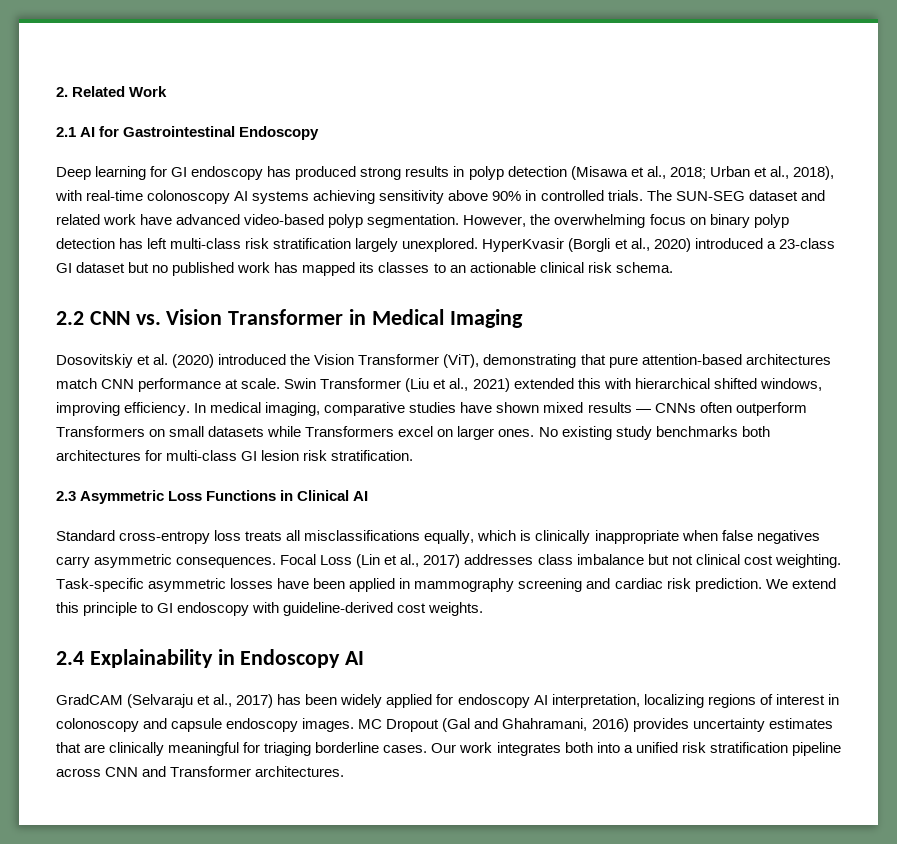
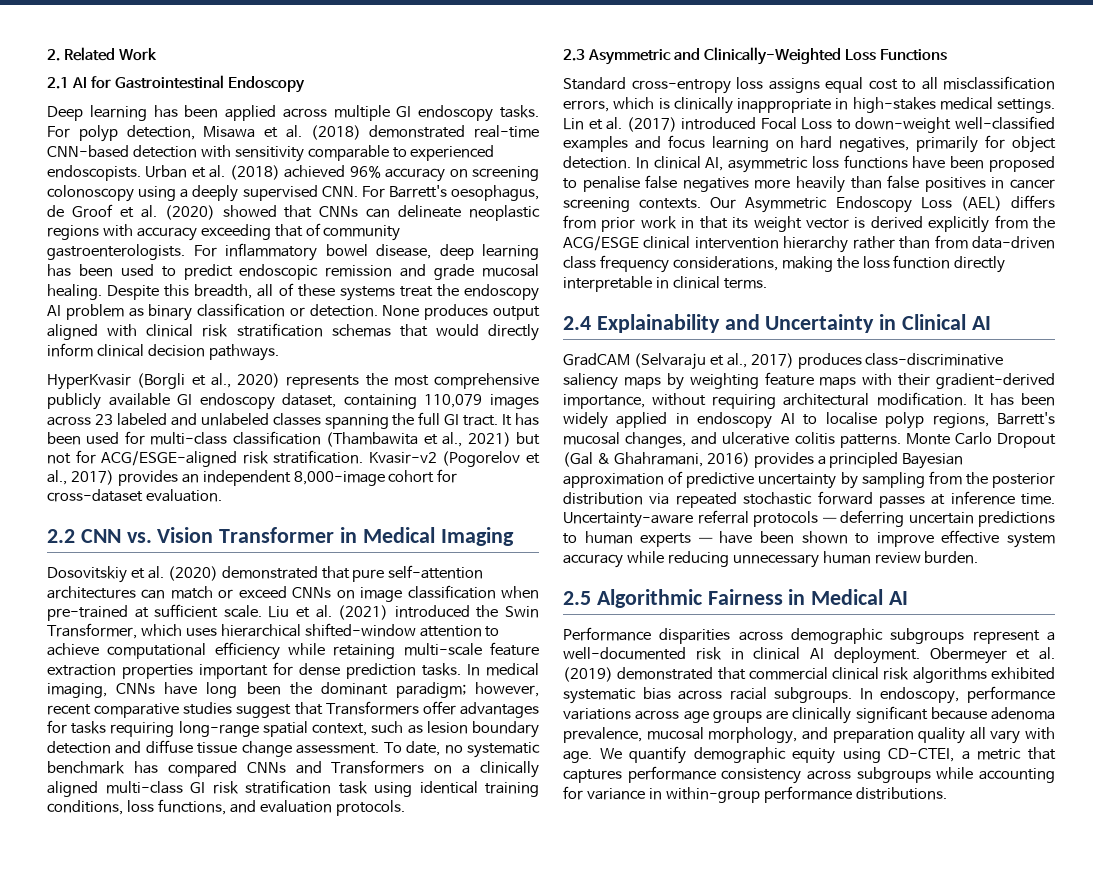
- Deep learning for GI endoscopy has produced strong results in polyp detection (Misawa et al., 2018; Urban et al., 2018), with real-time colonoscopy AI systems achieving sensitivity above 90% in controlled trials. The SUN-SEG dataset and related work have advanced video-based polyp segmentation. However, the overwhelming focus on binary polyp detection has left multi-class risk stratification largely unexplored. HyperKvasir (Borgli et al., 2020) introduced a 23-class GI dataset but no published work has mapped its classes to an actionable clinical risk schema.
+ Deep learning has been applied across multiple GI endoscopy tasks. For polyp detection, Misawa et al. (2018) demonstrated real-time CNN-based detection with sensitivity comparable to experienced endoscopists. Urban et al. (2018) achieved 96% accuracy on screening colonoscopy using a deeply supervised CNN. For Barrett's oesophagus, de Groof et al. (2020) showed that CNNs can delineate neoplastic regions with accuracy exceeding that of community gastroenterologists. For inflammatory bowel disease, deep learning has been used to predict endoscopic remission and grade mucosal healing. Despite this breadth, all of these systems treat the endoscopy AI problem as binary classification or detection. None produces output aligned with clinical risk stratification schemas that would directly inform clinical decision pathways.
+ HyperKvasir (Borgli et al., 2020) represents the most comprehensive publicly available GI endoscopy dataset, containing 110,079 images across 23 labeled and unlabeled classes spanning the full GI tract. It has been used for multi-class classification (Thambawita et al., 2021) but not for ACG/ESGE-aligned risk stratification. Kvasir-v2 (Pogorelov et al., 2017) provides an independent 8,000-image cohort for cross-dataset evaluation.
- Dosovitskiy et al. (2020) introduced the Vision Transformer (ViT), demonstrating that pure attention-based architectures match CNN performance at scale. Swin Transformer (Liu et al., 2021) extended this with hierarchical shifted windows, improving efficiency. In medical imaging, comparative studies have shown mixed results — CNNs often outperform Transformers on small datasets while Transformers excel on larger ones. No existing study benchmarks both architectures for multi-class GI lesion risk stratification.
+ Dosovitskiy et al. (2020) demonstrated that pure self-attention architectures can match or exceed CNNs on image classification when pre-trained at sufficient scale. Liu et al. (2021) introduced the Swin Transformer, which uses hierarchical shifted-window attention to achieve computational efficiency while retaining multi-scale feature extraction properties important for dense prediction tasks. In medical imaging, CNNs have long been the dominant paradigm; however, recent comparative studies suggest that Transformers offer advantages for tasks requiring long-range spatial context, such as lesion boundary detection and diffuse tissue change assessment. To date, no systematic benchmark has compared CNNs and Transformers on a clinically aligned multi-class GI risk stratification task using identical training conditions, loss functions, and evaluation protocols.
- 2.3 Asymmetric Loss Functions in Clinical AI
+ 2.3 Asymmetric and Clinically-Weighted Loss Functions
- Standard cross-entropy loss treats all misclassifications equally, which is clinically inappropriate when false negatives carry asymmetric consequences. Focal Loss (Lin et al., 2017) addresses class imbalance but not clinical cost weighting. Task-specific asymmetric losses have been applied in mammography screening and cardiac risk prediction. We extend this principle to GI endoscopy with guideline-derived cost weights.
- 2.4 Explainability in Endoscopy AI
+ Standard cross-entropy loss assigns equal cost to all misclassification errors, which is clinically inappropriate in high-stakes medical settings. Lin et al. (2017) introduced Focal Loss to down-weight well-classified examples and focus learning on hard negatives, primarily for object detection. In clinical AI, asymmetric loss functions have been proposed to penalise false negatives more heavily than false positives in cancer screening contexts. Our Asymmetric Endoscopy Loss (AEL) differs from prior work in that its weight vector is derived explicitly from the ACG/ESGE clinical intervention hierarchy rather than from data-driven class frequency considerations, making the loss function directly interpretable in clinical terms.
+ 2.4 Explainability and Uncertainty in Clinical AI
- GradCAM (Selvaraju et al., 2017) has been widely applied for endoscopy AI interpretation, localizing regions of interest in colonoscopy and capsule endoscopy images. MC Dropout (Gal and Ghahramani, 2016) provides uncertainty estimates that are clinically meaningful for triaging borderline cases. Our work integrates both into a unified risk stratification pipeline across CNN and Transformer architectures.
+ GradCAM (Selvaraju et al., 2017) produces class-discriminative saliency maps by weighting feature maps with their gradient-derived importance, without requiring architectural modification. It has been widely applied in endoscopy AI to localise polyp regions, Barrett's mucosal changes, and ulcerative colitis patterns. Monte Carlo Dropout (Gal & Ghahramani, 2016) provides a principled Bayesian approximation of predictive uncertainty by sampling from the posterior distribution via repeated stochastic forward passes at inference time. Uncertainty-aware referral protocols — deferring uncertain predictions to human experts — have been shown to improve effective system accuracy while reducing unnecessary human review burden.
+ 2.5 Algorithmic Fairness in Medical AI
+ Performance disparities across demographic subgroups represent a well-documented risk in clinical AI deployment. Obermeyer et al. (2019) demonstrated that commercial clinical risk algorithms exhibited systematic bias across racial subgroups. In endoscopy, performance variations across age groups are clinically significant because adenoma prevalence, mucosal morphology, and preparation quality all vary with age. We quantify demographic equity using CD-CTEI, a metric that captures performance consistency across subgroups while accounting for variance in within-group performance distributions.

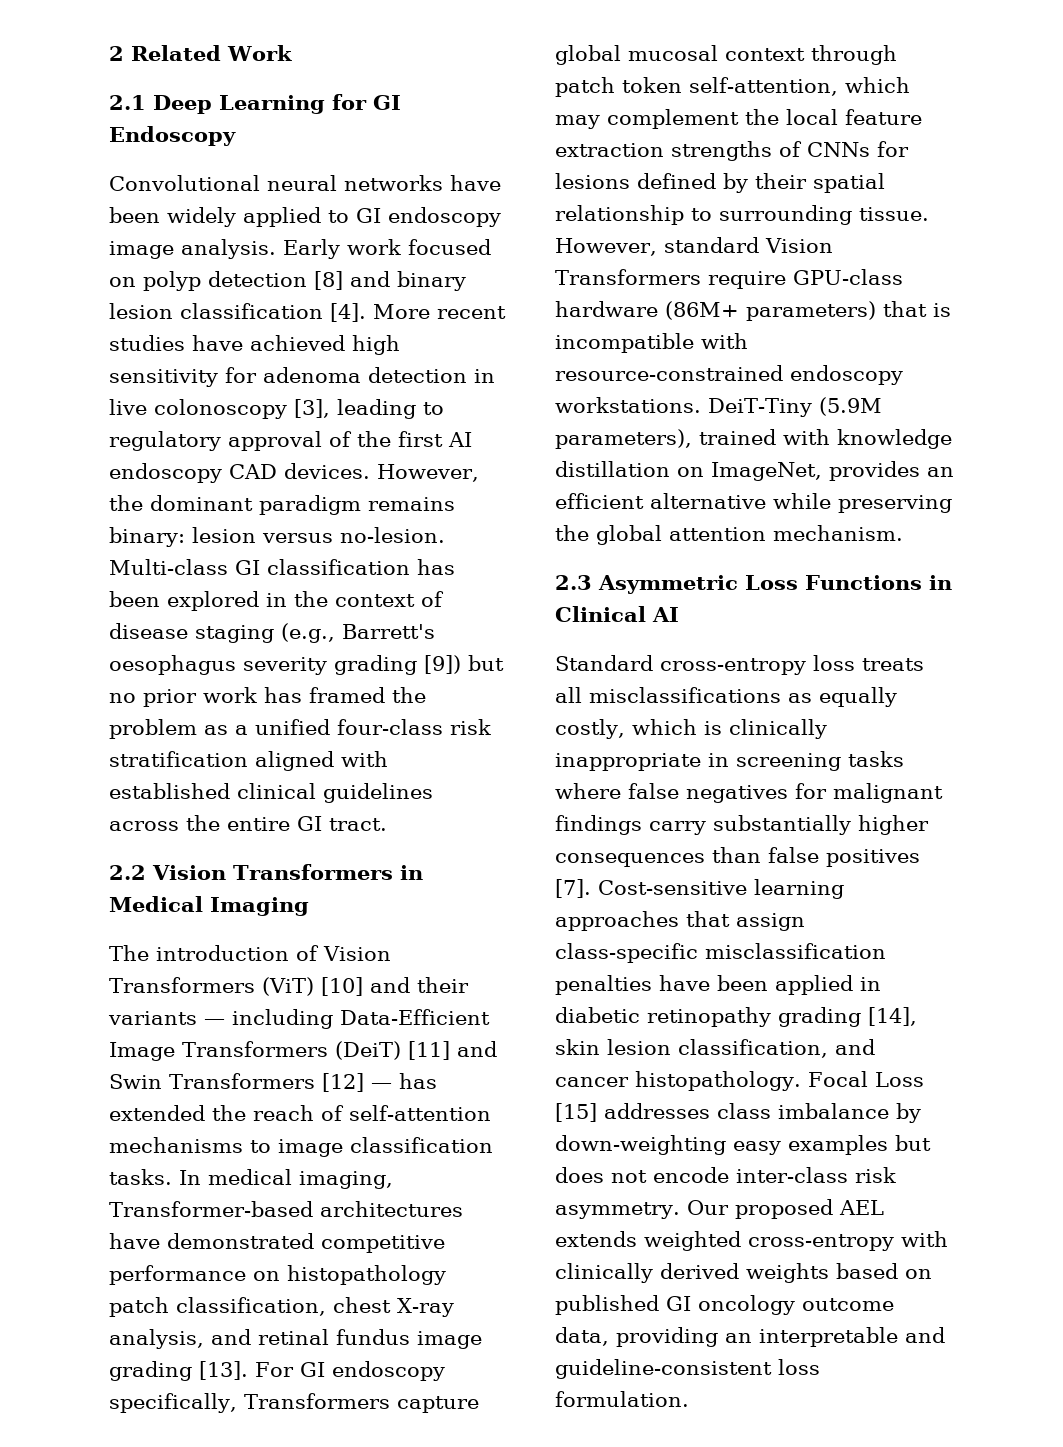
- 2. Related Work
+ 2 Related Work
- 2.1 AI for Gastrointestinal Endoscopy
- Deep learning has been applied across multiple GI endoscopy tasks. For polyp detection, Misawa et al. (2018) demonstrated real-time CNN-based detection with sensitivity comparable to experienced endoscopists. Urban et al. (2018) achieved 96% accuracy on screening colonoscopy using a deeply supervised CNN. For Barrett's oesophagus, de Groof et al. (2020) showed that CNNs can delineate neoplastic regions with accuracy exceeding that of community gastroenterologists. For inflammatory bowel disease, deep learning has been used to predict endoscopic remission and grade mucosal healing. Despite this breadth, all of these systems treat the endoscopy AI problem as binary classification or detection. None produces output aligned with clinical risk stratification schemas that would directly inform clinical decision pathways.
- HyperKvasir (Borgli et al., 2020) represents the most comprehensive publicly available GI endoscopy dataset, containing 110,079 images across 23 labeled and unlabeled classes spanning the full GI tract. It has been used for multi-class classification (Thambawita et al., 2021) but not for ACG/ESGE-aligned risk stratification. Kvasir-v2 (Pogorelov et al., 2017) provides an independent 8,000-image cohort for cross-dataset evaluation.
- 2.2 CNN vs. Vision Transformer in Medical Imaging
- Dosovitskiy et al. (2020) demonstrated that pure self-attention architectures can match or exceed CNNs on image classification when pre-trained at sufficient scale. Liu et al. (2021) introduced the Swin Transformer, which uses hierarchical shifted-window attention to achieve computational efficiency while retaining multi-scale feature extraction properties important for dense prediction tasks. In medical imaging, CNNs have long been the dominant paradigm; however, recent comparative studies suggest that Transformers offer advantages for tasks requiring long-range spatial context, such as lesion boundary detection and diffuse tissue change assessment. To date, no systematic benchmark has compared CNNs and Transformers on a clinically aligned multi-class GI risk stratification task using identical training conditions, loss functions, and evaluation protocols.
+ 2.1 Deep Learning for GI Endoscopy
+ Convolutional neural networks have been widely applied to GI endoscopy image analysis. Early work focused on polyp detection [8] and binary lesion classification [4]. More recent studies have achieved high sensitivity for adenoma detection in live colonoscopy [3], leading to regulatory approval of the first AI endoscopy CAD devices. However, the dominant paradigm remains binary: lesion versus no-lesion. Multi-class GI classification has been explored in the context of disease staging (e.g., Barrett's oesophagus severity grading [9]) but no prior work has framed the problem as a unified four-class risk stratification aligned with established clinical guidelines across the entire GI tract.
+ 2.2 Vision Transformers in Medical Imaging
+ The introduction of Vision Transformers (ViT) [10] and their variants — including Data-Efficient Image Transformers (DeiT) [11] and Swin Transformers [12] — has extended the reach of self-attention mechanisms to image classification tasks. In medical imaging, Transformer-based architectures have demonstrated competitive performance on histopathology patch classification, chest X-ray analysis, and retinal fundus image grading [13]. For GI endoscopy specifically, Transformers capture global mucosal context through patch token self-attention, which may complement the local feature extraction strengths of CNNs for lesions defined by their spatial relationship to surrounding tissue. However, standard Vision Transformers require GPU-class hardware (86M+ parameters) that is incompatible with resource-constrained endoscopy workstations. DeiT-Tiny (5.9M parameters), trained with knowledge distillation on ImageNet, provides an efficient alternative while preserving the global attention mechanism.
- 2.3 Asymmetric and Clinically-Weighted Loss Functions
+ 2.3 Asymmetric Loss Functions in Clinical AI
- Standard cross-entropy loss assigns equal cost to all misclassification errors, which is clinically inappropriate in high-stakes medical settings. Lin et al. (2017) introduced Focal Loss to down-weight well-classified examples and focus learning on hard negatives, primarily for object detection. In clinical AI, asymmetric loss functions have been proposed to penalise false negatives more heavily than false positives in cancer screening contexts. Our Asymmetric Endoscopy Loss (AEL) differs from prior work in that its weight vector is derived explicitly from the ACG/ESGE clinical intervention hierarchy rather than from data-driven class frequency considerations, making the loss function directly interpretable in clinical terms.
- 2.4 Explainability and Uncertainty in Clinical AI
- GradCAM (Selvaraju et al., 2017) produces class-discriminative saliency maps by weighting feature maps with their gradient-derived importance, without requiring architectural modification. It has been widely applied in endoscopy AI to localise polyp regions, Barrett's mucosal changes, and ulcerative colitis patterns. Monte Carlo Dropout (Gal & Ghahramani, 2016) provides a principled Bayesian approximation of predictive uncertainty by sampling from the posterior distribution via repeated stochastic forward passes at inference time. Uncertainty-aware referral protocols — deferring uncertain predictions to human experts — have been shown to improve effective system accuracy while reducing unnecessary human review burden.
- 2.5 Algorithmic Fairness in Medical AI
- Performance disparities across demographic subgroups represent a well-documented risk in clinical AI deployment. Obermeyer et al. (2019) demonstrated that commercial clinical risk algorithms exhibited systematic bias across racial subgroups. In endoscopy, performance variations across age groups are clinically significant because adenoma prevalence, mucosal morphology, and preparation quality all vary with age. We quantify demographic equity using CD-CTEI, a metric that captures performance consistency across subgroups while accounting for variance in within-group performance distributions.
+ Standard cross-entropy loss treats all misclassifications as equally costly, which is clinically inappropriate in screening tasks where false negatives for malignant findings carry substantially higher consequences than false positives [7]. Cost-sensitive learning approaches that assign class-specific misclassification penalties have been applied in diabetic retinopathy grading [14], skin lesion classification, and cancer histopathology. Focal Loss [15] addresses class imbalance by down-weighting easy examples but does not encode inter-class risk asymmetry. Our proposed AEL extends weighted cross-entropy with clinically derived weights based on published GI oncology outcome data, providing an interpretable and guideline-consistent loss formulation.

